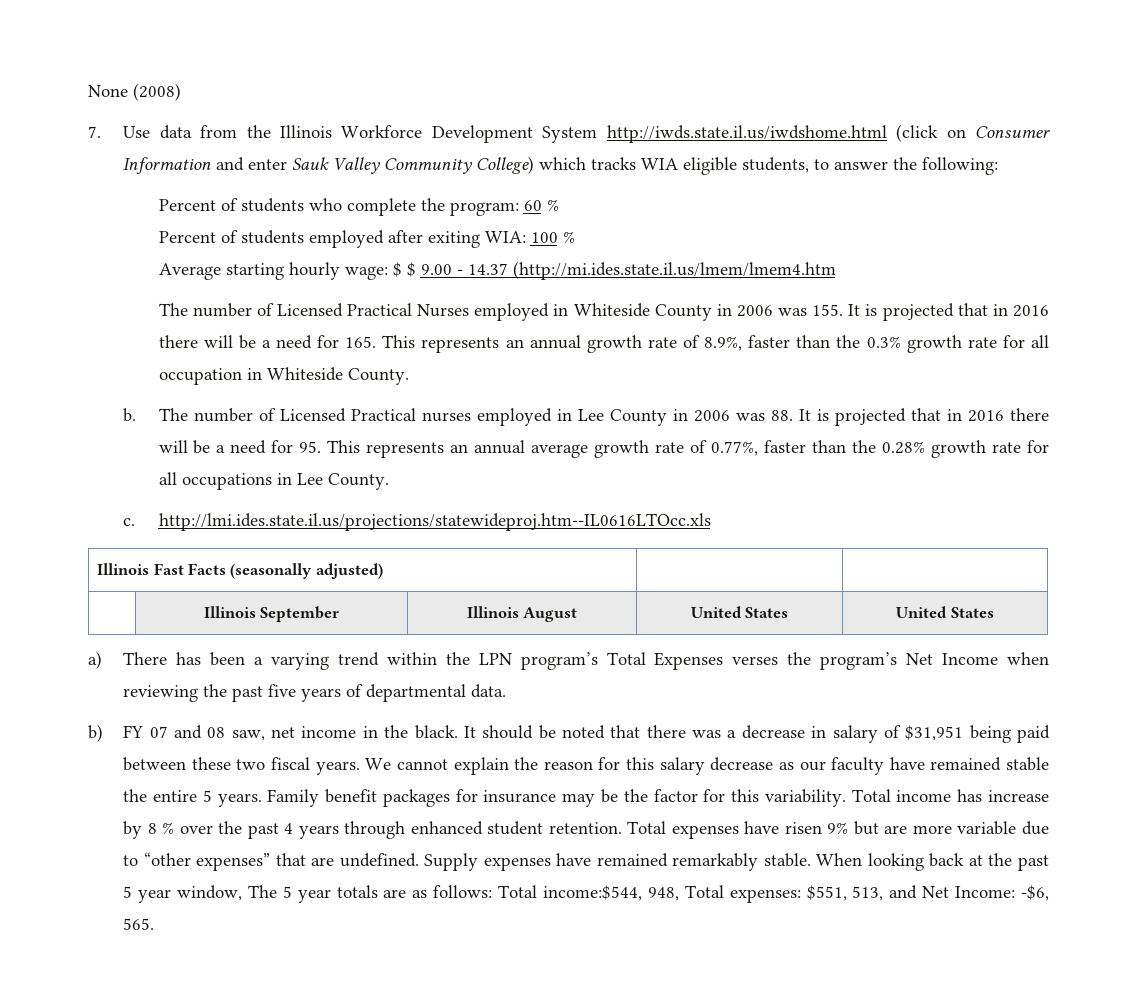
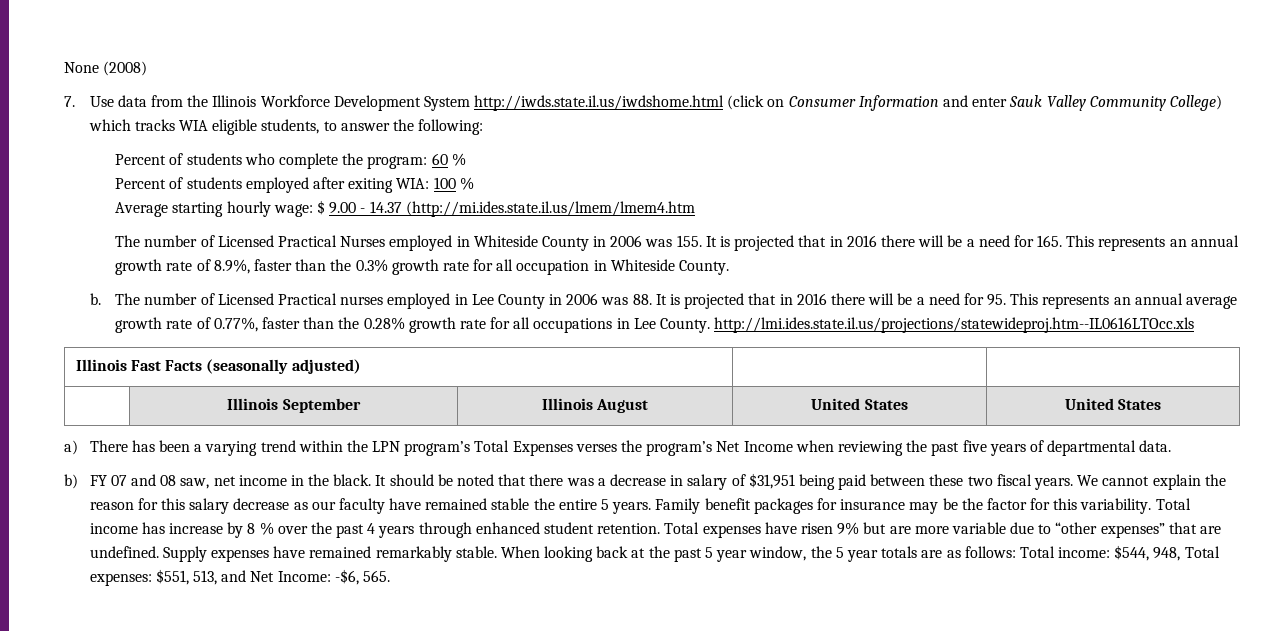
- Average starting hourly wage: $ $ 9.00 - 14.37 (http://mi.ides.state.il.us/lmem/lmem4.htm
+ Average starting hourly wage: $ 9.00 - 14.37 (http://mi.ides.state.il.us/lmem/lmem4.htm
- The number of Licensed Practical nurses employed in Lee County in 2006 was 88. It is projected that in 2016 there will be a need for 95. This represents an annual average growth rate of 0.77%, faster than the 0.28% growth rate for all occupations in Lee County.
- c. http://lmi.ides.state.il.us/projections/statewideproj.htm--IL0616LTOcc.xls
+ The number of Licensed Practical nurses employed in Lee County in 2006 was 88. It is projected that in 2016 there will be a need for 95. This represents an annual average growth rate of 0.77%, faster than the 0.28% growth rate for all occupations in Lee County. http://lmi.ides.state.il.us/projections/statewideproj.htm--IL0616LTOcc.xls
- When looking back at the past 5 year window, The 5 year totals are as follows: Total income:$544, 948, Total expenses: $551, 513, and Net Income: -$6, 565.
+ When looking back at the past 5 year window, the 5 year totals are as follows: Total income: $544, 948, Total expenses: $551, 513, and Net Income: -$6, 565.

